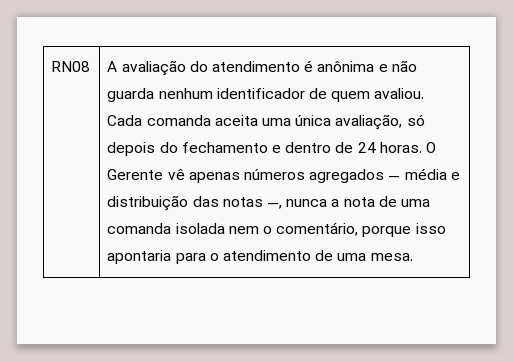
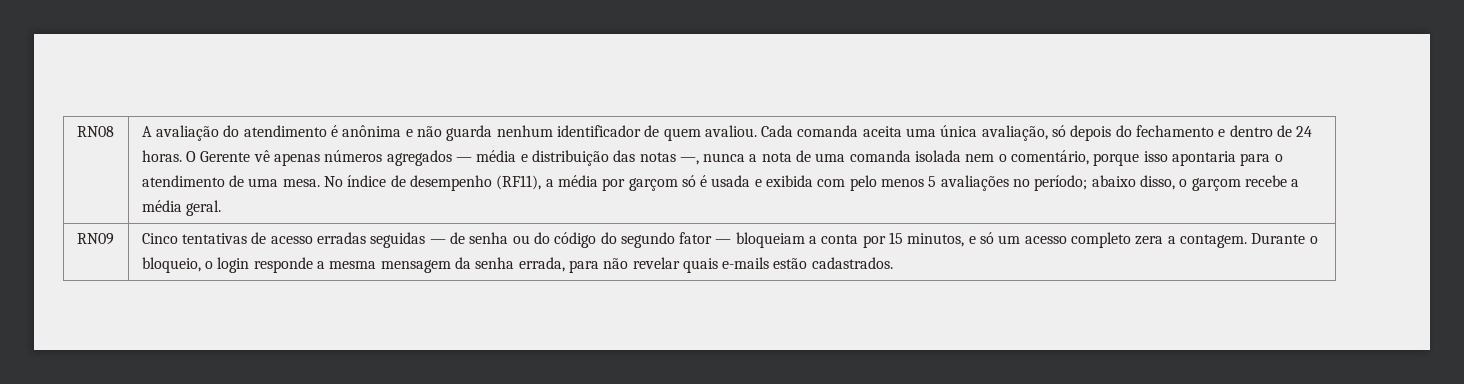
+ No índice de desempenho (RF11), a média por garçom só é usada e exibida com pelo menos 5 avaliações no período; abaixo disso, o garçom recebe a média geral.
+ RN09 | Cinco tentativas de acesso erradas seguidas — de senha ou do código do segundo fator — bloqueiam a conta por 15 minutos, e só um acesso completo zera a contagem. Durante o bloqueio, o login responde a mesma mensagem da senha errada, para não revelar quais e-mails estão cadastrados.

